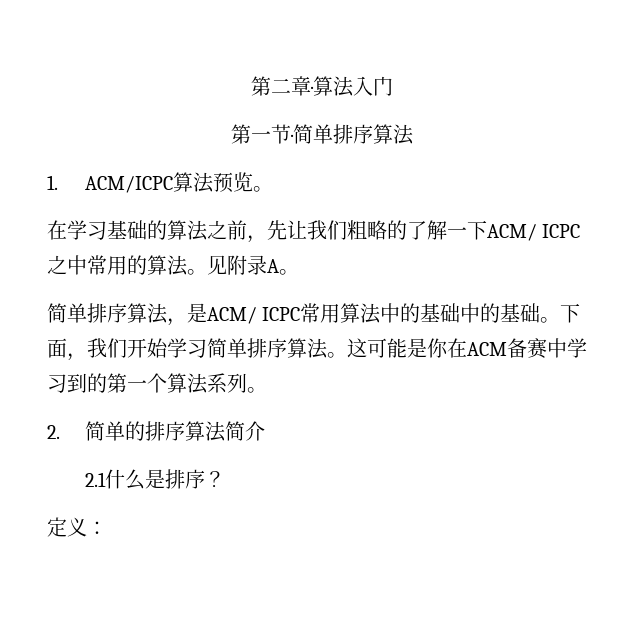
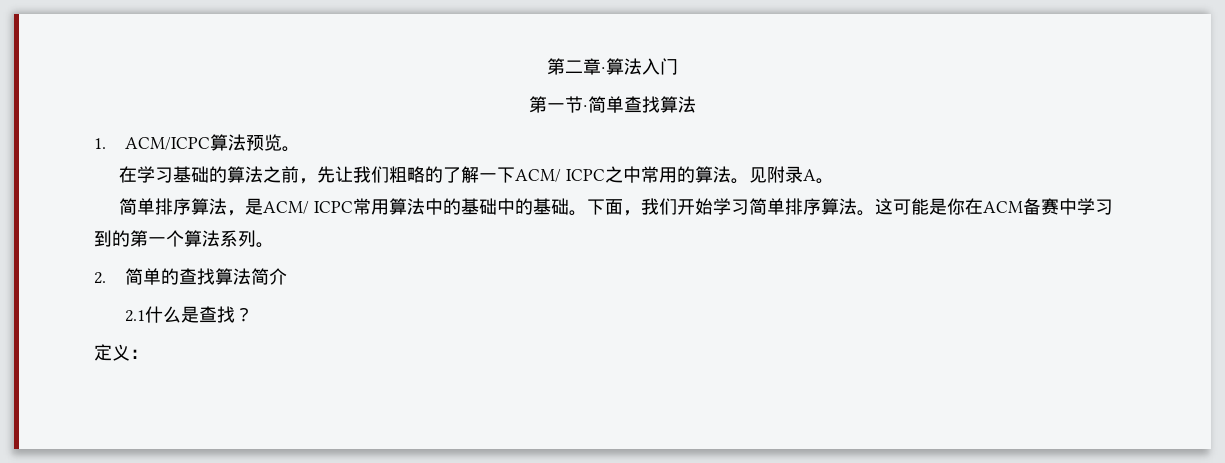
- 第一节·简单排序算法
+ 第一节·简单查找算法
- 2.简单的排序算法简介
+ 2.简单的查找算法简介
- 2.1什么是排序？
+ 2.1什么是查找？

